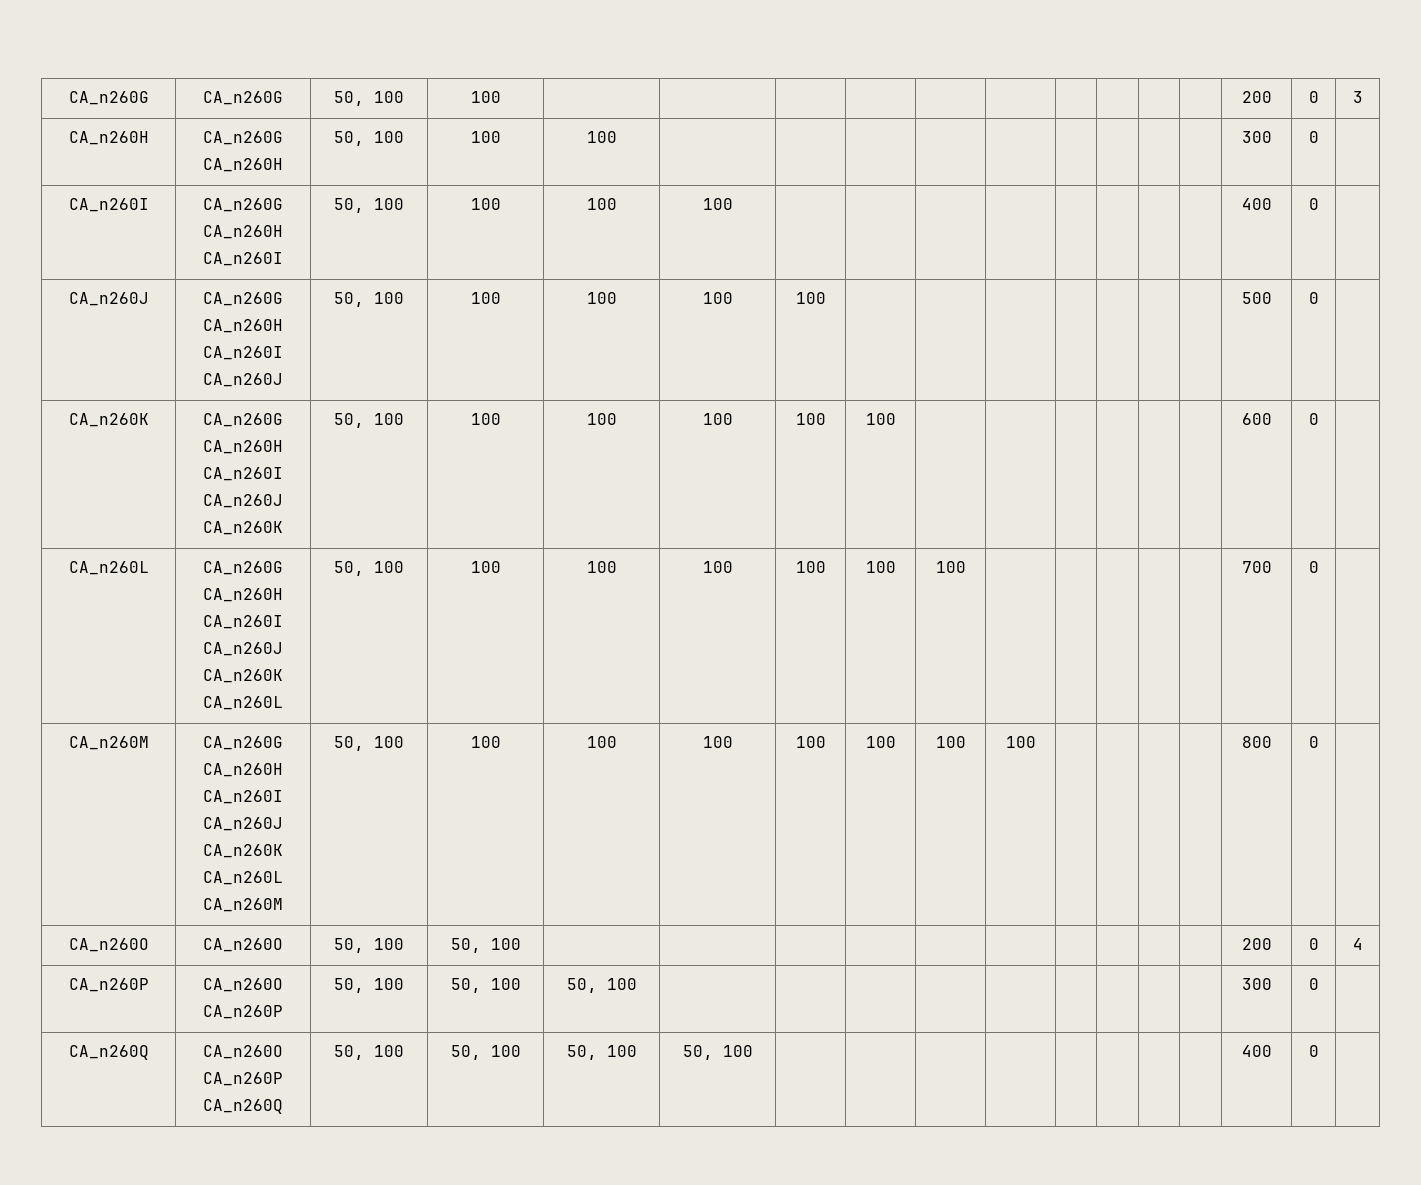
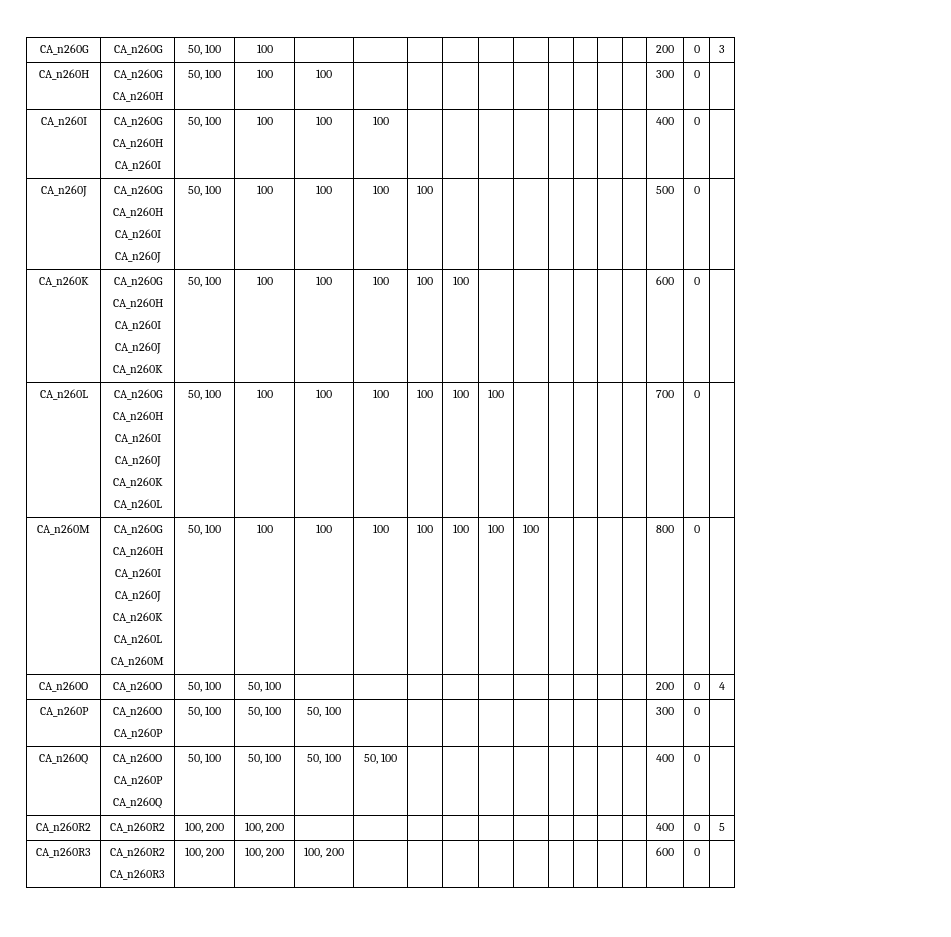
+ CA_n260R2 | CA_n260R2 | 100, 200 | 100, 200 | | | | | | | | | | | 400 | 0 | 5
+ CA_n260R3 | CA_n260R2
+ CA_n260R3 | 100, 200 | 100, 200 | 100, 200 | | | | | | | | | | 600 | 0 |

